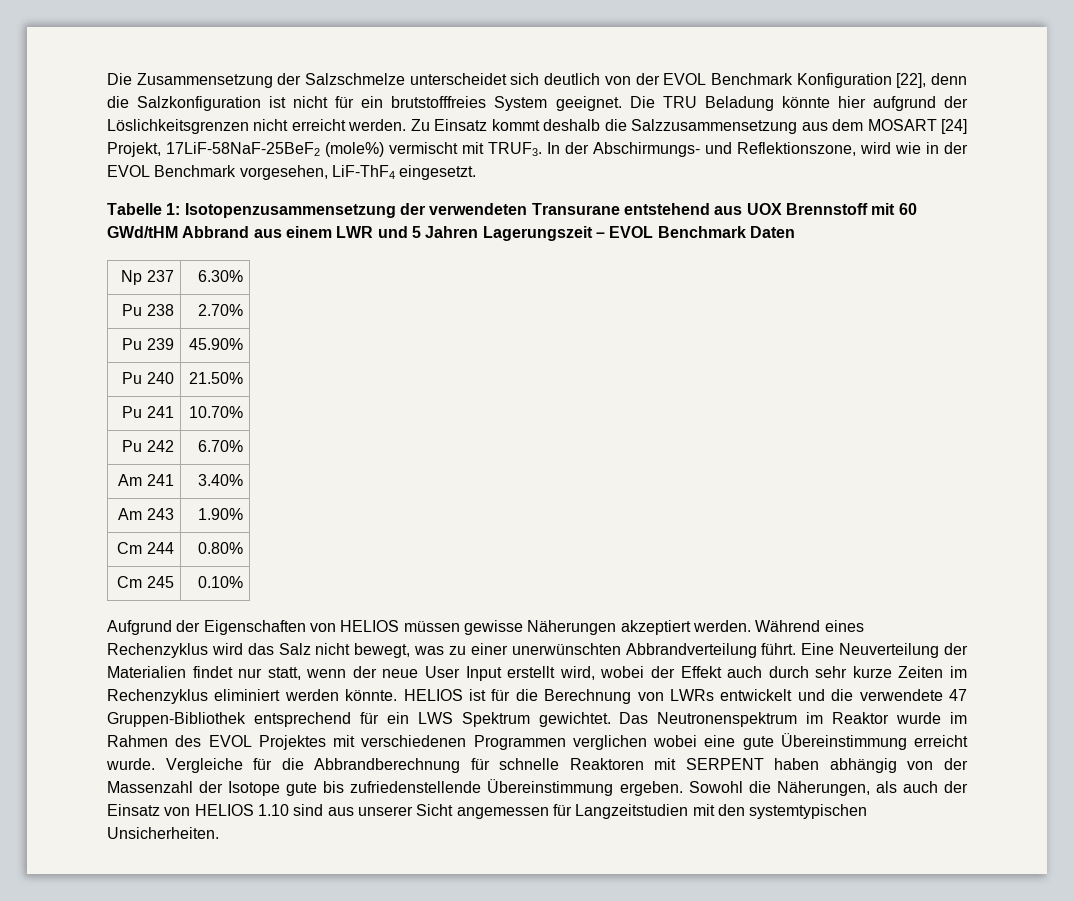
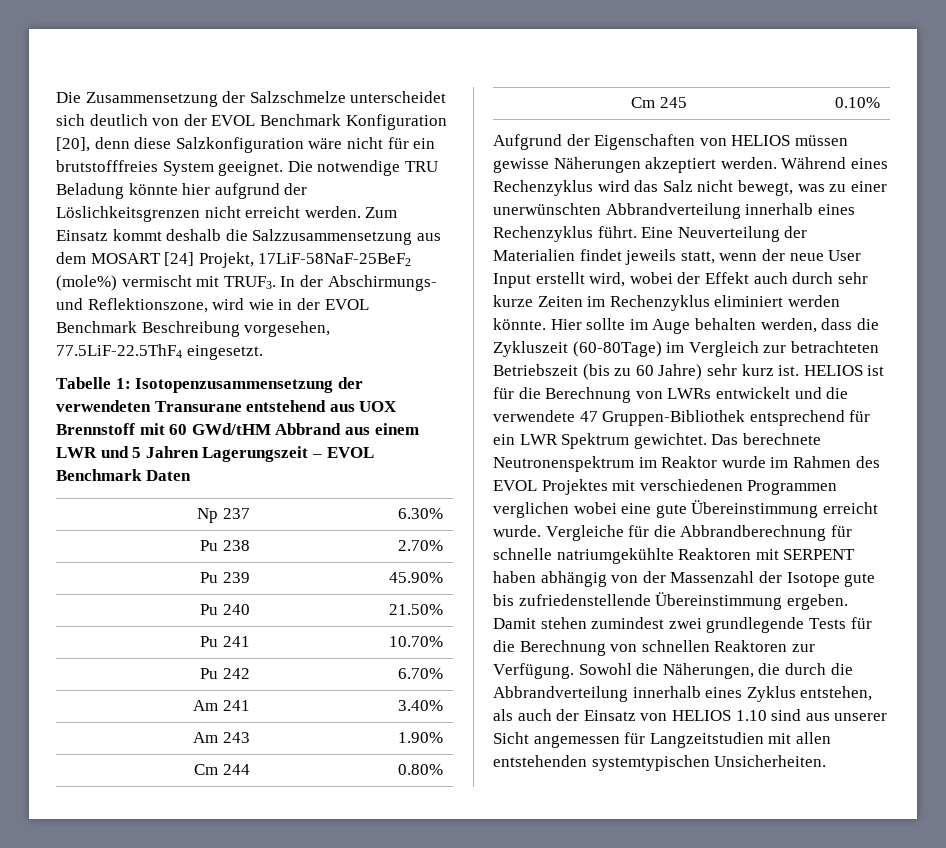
- Die Zusammensetzung der Salzschmelze unterscheidet sich deutlich von der EVOL Benchmark Konfiguration [22], denn die Salzkonfiguration ist nicht für ein brutstofffreies System geeignet.
+ Die Zusammensetzung der Salzschmelze unterscheidet sich deutlich von der EVOL Benchmark Konfiguration [20], denn diese Salzkonfiguration wäre nicht für ein brutstofffreies System geeignet.
- Die TRU Beladung könnte hier aufgrund der Löslichkeitsgrenzen nicht erreicht werden.
+ Die notwendige TRU Beladung könnte hier aufgrund der Löslichkeitsgrenzen nicht erreicht werden.
- Zu Einsatz kommt deshalb die Salzzusammensetzung aus dem MOSART [24] Projekt, 17LiF-58NaF-25BeF2 (mole%) vermischt mit TRUF3.
+ Zum Einsatz kommt deshalb die Salzzusammensetzung aus dem MOSART [24] Projekt, 17LiF-58NaF-25BeF2 (mole%) vermischt mit TRUF3.
- In der Abschirmungs- und Reflektionszone, wird wie in der EVOL Benchmark vorgesehen, LiF-ThF4 eingesetzt.
+ In der Abschirmungs- und Reflektionszone, wird wie in der EVOL Benchmark Beschreibung vorgesehen, 77.5LiF-22.5ThF4 eingesetzt.
- Während eines Rechenzyklus wird das Salz nicht bewegt, was zu einer unerwünschten Abbrandverteilung führt.
+ Während eines Rechenzyklus wird das Salz nicht bewegt, was zu einer unerwünschten Abbrandverteilung innerhalb eines Rechenzyklus führt.
- Eine Neuverteilung der Materialien findet nur statt, wenn der neue User Input erstellt wird, wobei der Effekt auch durch sehr kurze Zeiten im Rechenzyklus eliminiert werden könnte.
+ Eine Neuverteilung der Materialien findet jeweils statt, wenn der neue User Input erstellt wird, wobei der Effekt auch durch sehr kurze Zeiten im Rechenzyklus eliminiert werden könnte.
+ Hier sollte im Auge behalten werden, dass die Zykluszeit (60-80Tage) im Vergleich zur betrachteten Betriebszeit (bis zu 60 Jahre) sehr kurz ist.
- HELIOS ist für die Berechnung von LWRs entwickelt und die verwendete 47 Gruppen-Bibliothek entsprechend für ein LWS Spektrum gewichtet.
+ HELIOS ist für die Berechnung von LWRs entwickelt und die verwendete 47 Gruppen-Bibliothek entsprechend für ein LWR Spektrum gewichtet.
- Das Neutronenspektrum im Reaktor wurde im Rahmen des EVOL Projektes mit verschiedenen Programmen verglichen wobei eine gute Übereinstimmung erreicht wurde.
+ Das berechnete Neutronenspektrum im Reaktor wurde im Rahmen des EVOL Projektes mit verschiedenen Programmen verglichen wobei eine gute Übereinstimmung erreicht wurde.
- Vergleiche für die Abbrandberechnung für schnelle Reaktoren mit SERPENT haben abhängig von der Massenzahl der Isotope gute bis zufriedenstellende Übereinstimmung ergeben.
+ Vergleiche für die Abbrandberechnung für schnelle natriumgekühlte Reaktoren mit SERPENT haben abhängig von der Massenzahl der Isotope gute bis zufriedenstellende Übereinstimmung ergeben.
- Sowohl die Näherungen, als auch der Einsatz von HELIOS 1.10 sind aus unserer Sicht angemessen für Langzeitstudien mit den systemtypischen Unsicherheiten.
+ Damit stehen zumindest zwei grundlegende Tests für die Berechnung von schnellen Reaktoren zur Verfügung. Sowohl die Näherungen, die durch die Abbrandverteilung innerhalb eines Zyklus entstehen, als auch der Einsatz von HELIOS 1.10 sind aus unserer Sicht angemessen für Langzeitstudien mit allen entstehenden systemtypischen Unsicherheiten.

